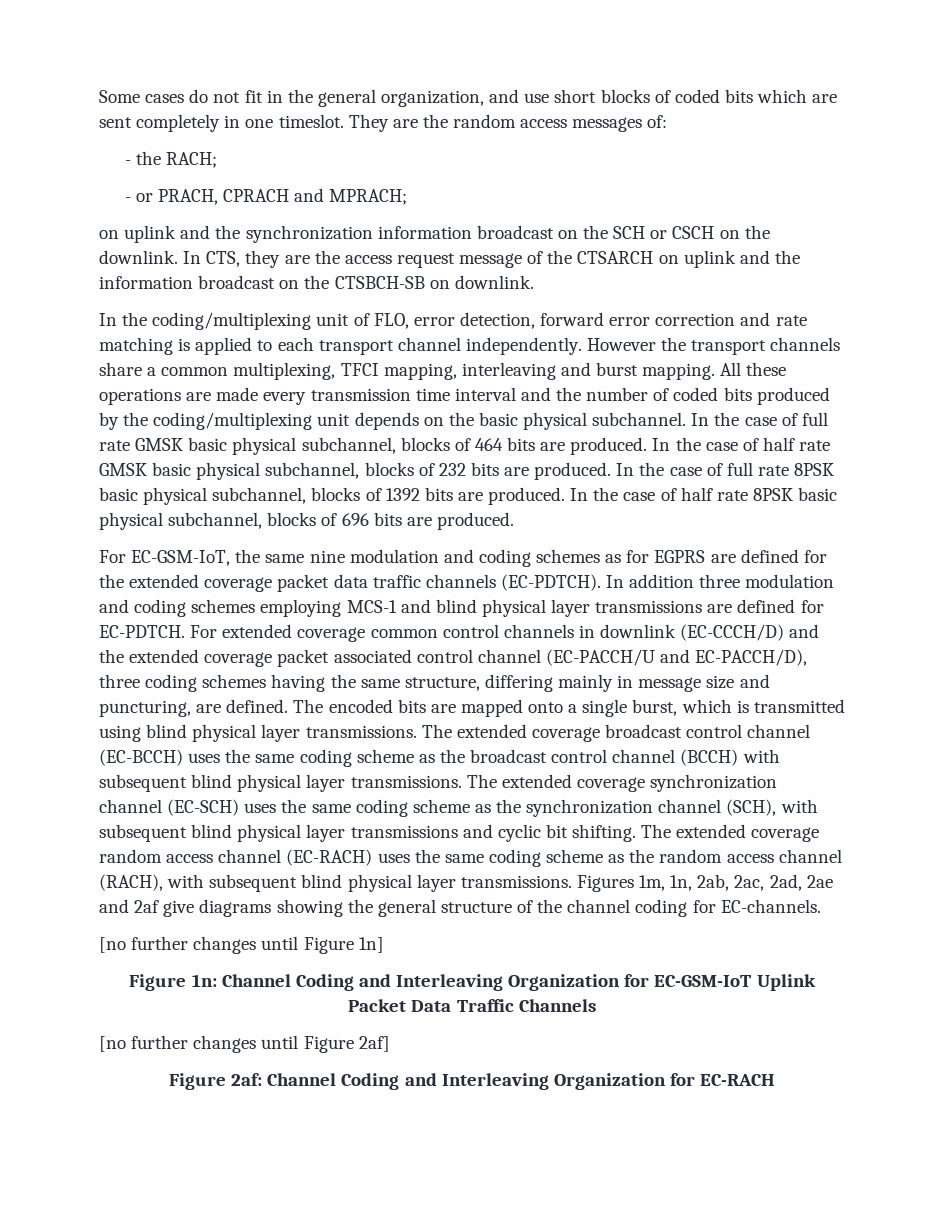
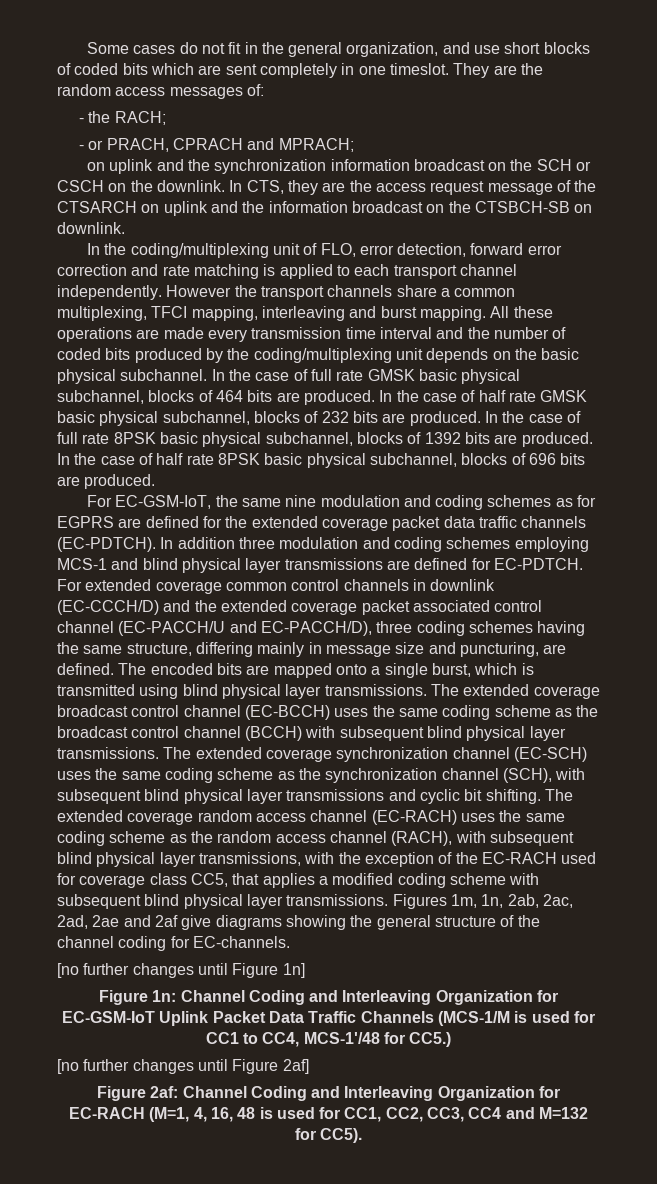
- The extended coverage random access channel (EC-RACH) uses the same coding scheme as the random access channel (RACH), with subsequent blind physical layer transmissions.
+ The extended coverage random access channel (EC-RACH) uses the same coding scheme as the random access channel (RACH), with subsequent blind physical layer transmissions, with the exception of the EC-RACH used for coverage class CC5, that applies a modified coding scheme with subsequent blind physical layer transmissions.
- Figure 1n: Channel Coding and Interleaving Organization for EC-GSM-IoT Uplink Packet Data Traffic Channels
+ Figure 1n: Channel Coding and Interleaving Organization for EC-GSM-IoT Uplink Packet Data Traffic Channels (MCS-1/M is used for CC1 to CC4, MCS-1'/48 for CC5.)
- Figure 2af: Channel Coding and Interleaving Organization for EC-RACH
+ Figure 2af: Channel Coding and Interleaving Organization for EC-RACH (M=1, 4, 16, 48 is used for CC1, CC2, CC3, CC4 and M=132 for CC5).

